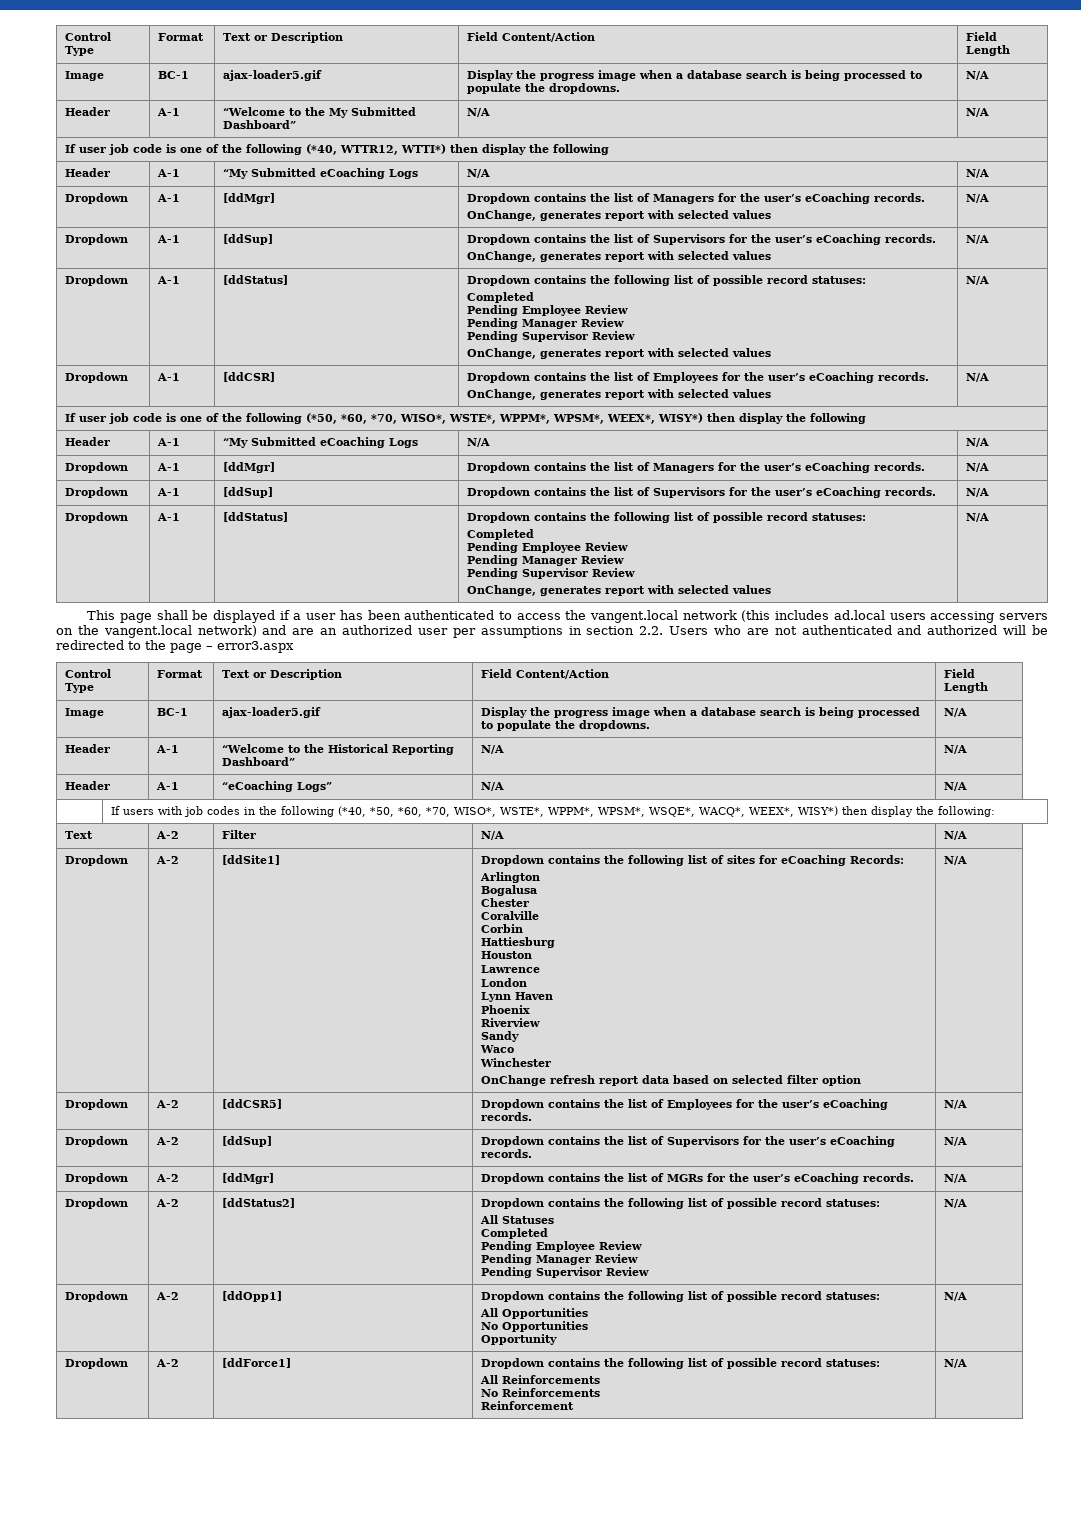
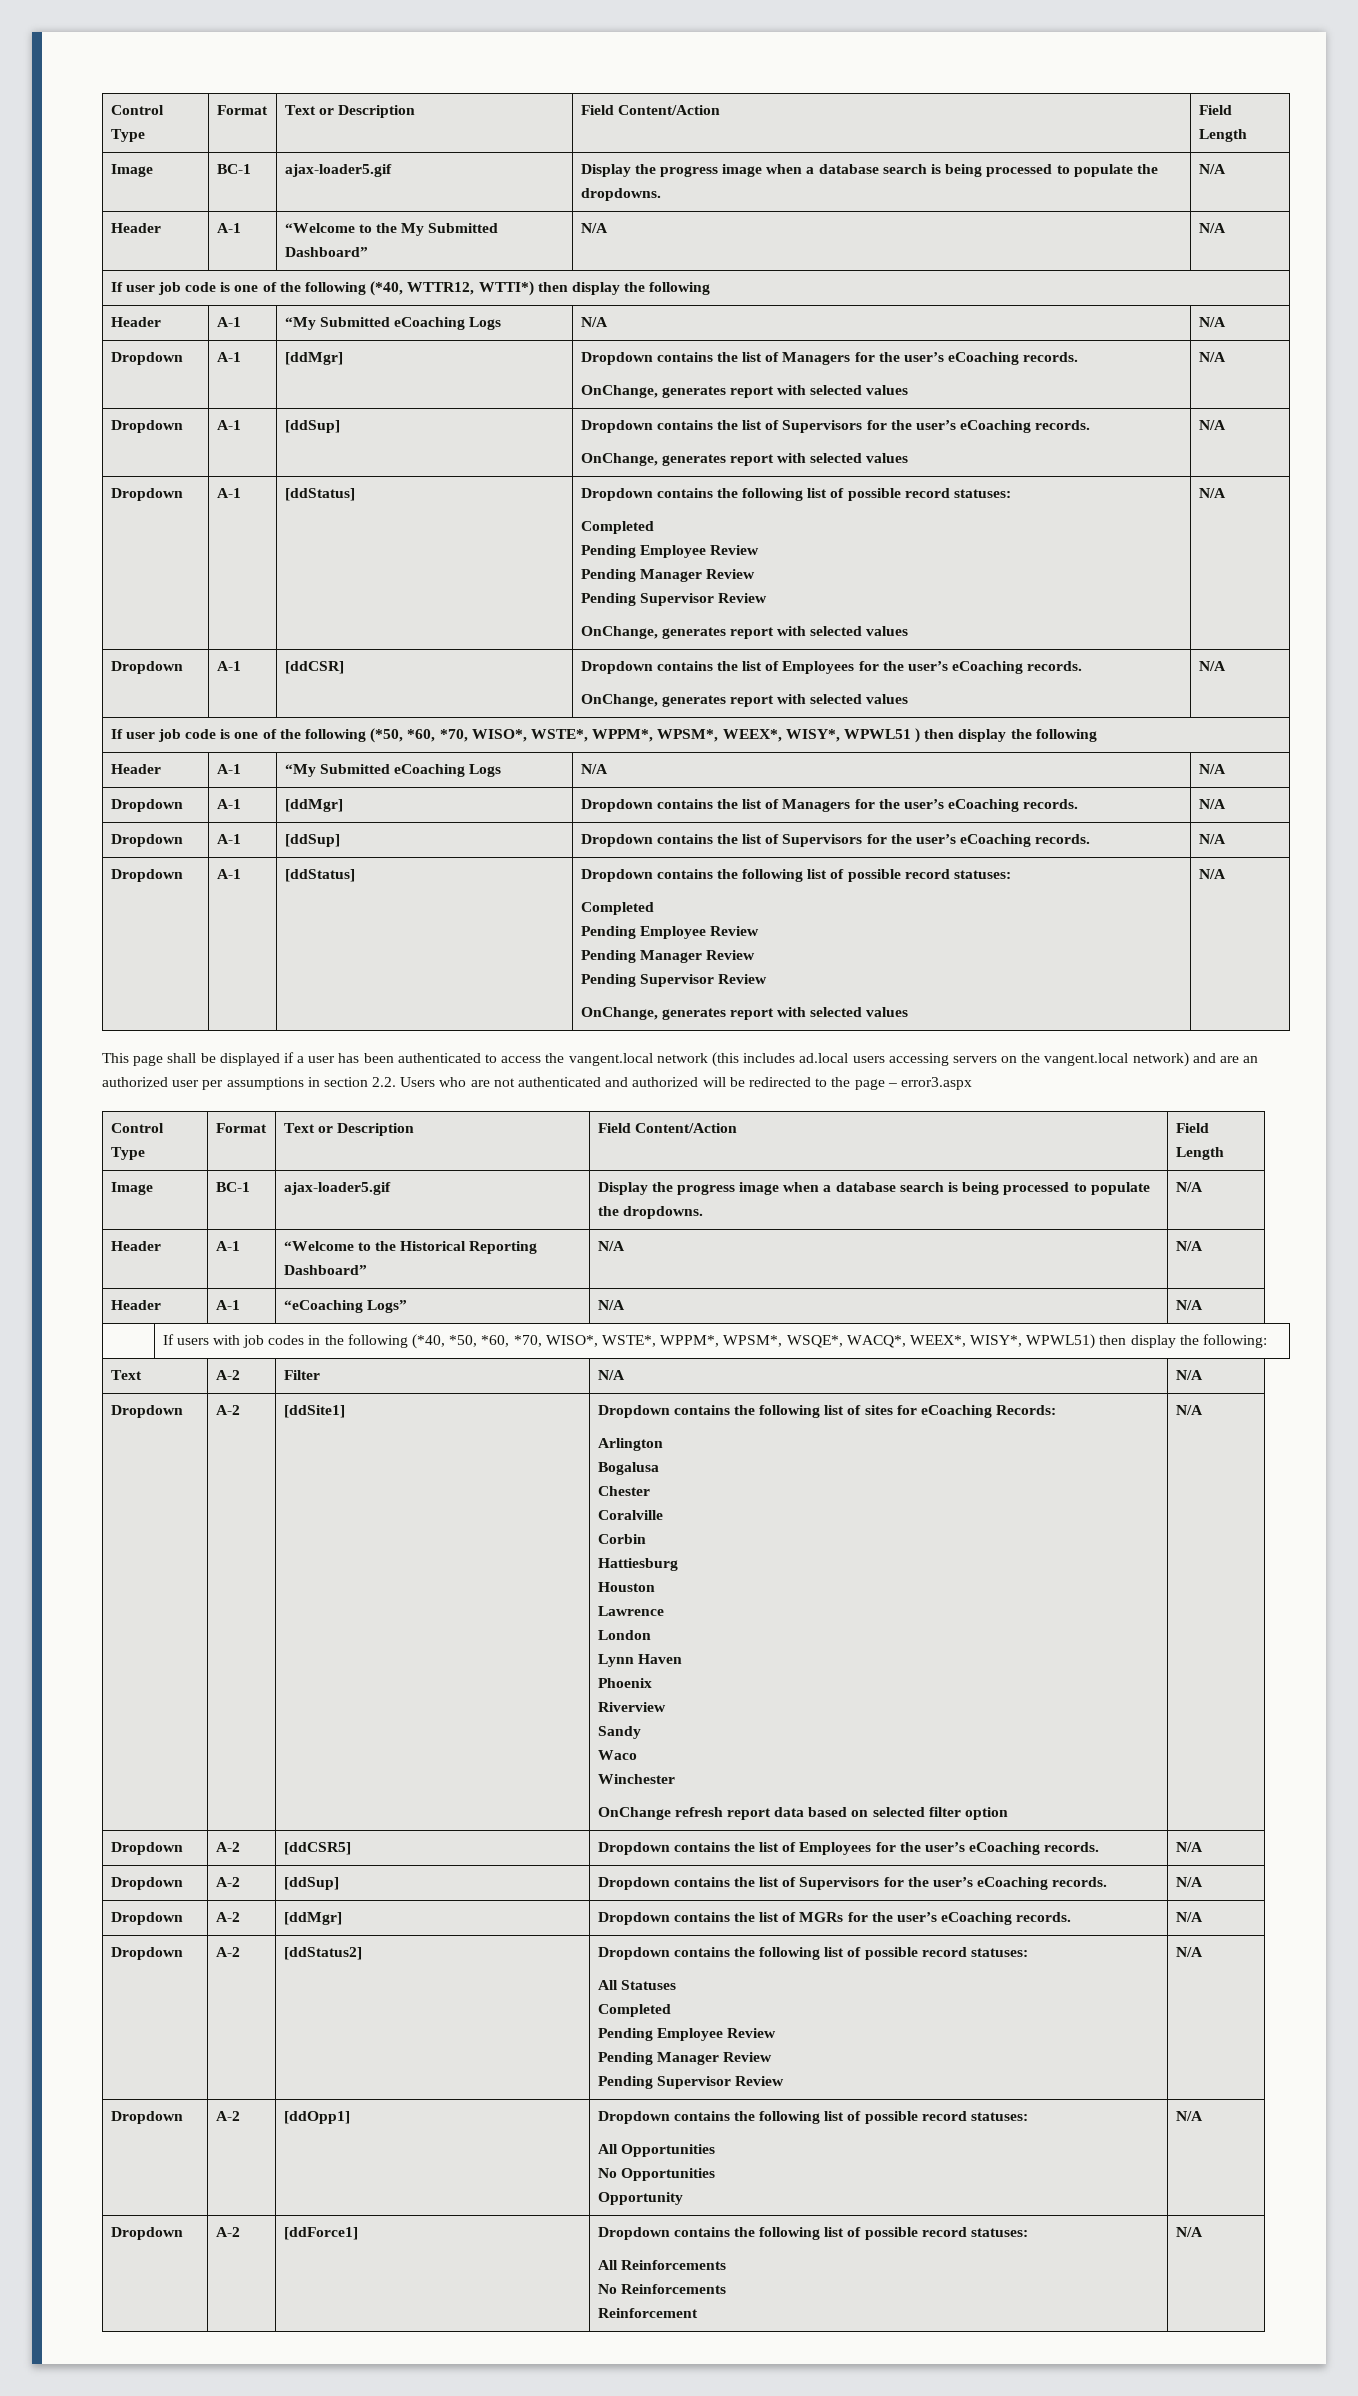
- If user job code is one of the following (*50, *60, *70, WISO*, WSTE*, WPPM*, WPSM*, WEEX*, WISY*) then display the following
+ If user job code is one of the following (*50, *60, *70, WISO*, WSTE*, WPPM*, WPSM*, WEEX*, WISY*, WPWL51 ) then display the following
- | If users with job codes in the following (*40, *50, *60, *70, WISO*, WSTE*, WPPM*, WPSM*, WSQE*, WACQ*, WEEX*, WISY*) then display the following:
+ | If users with job codes in the following (*40, *50, *60, *70, WISO*, WSTE*, WPPM*, WPSM*, WSQE*, WACQ*, WEEX*, WISY*, WPWL51) then display the following:

